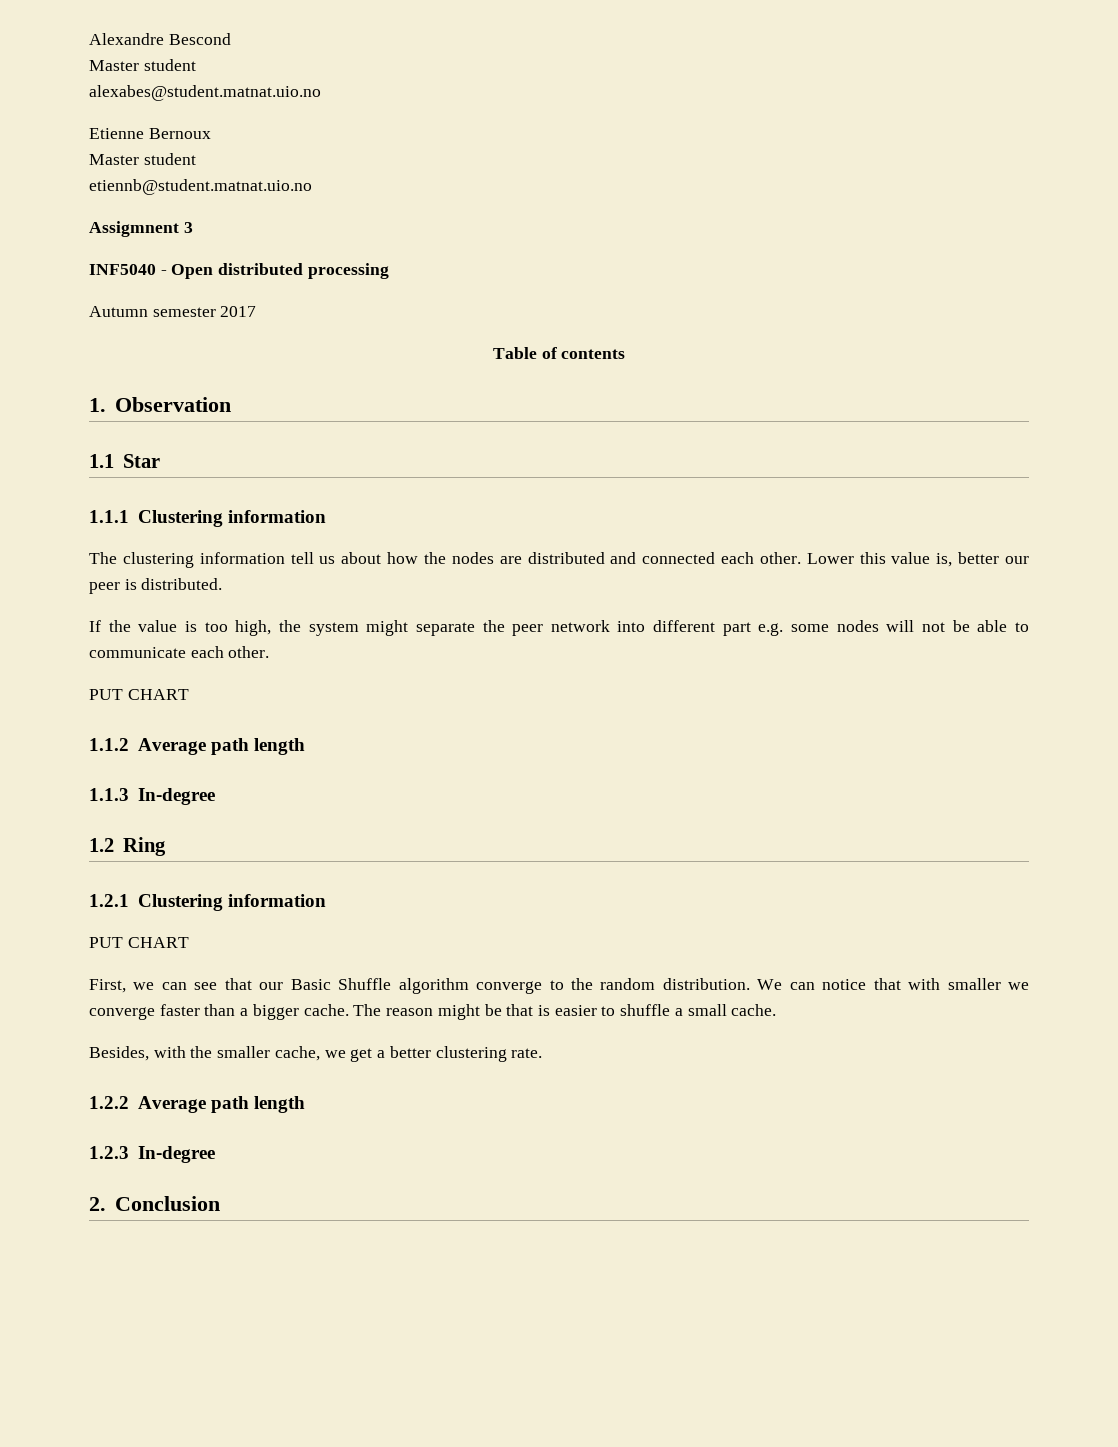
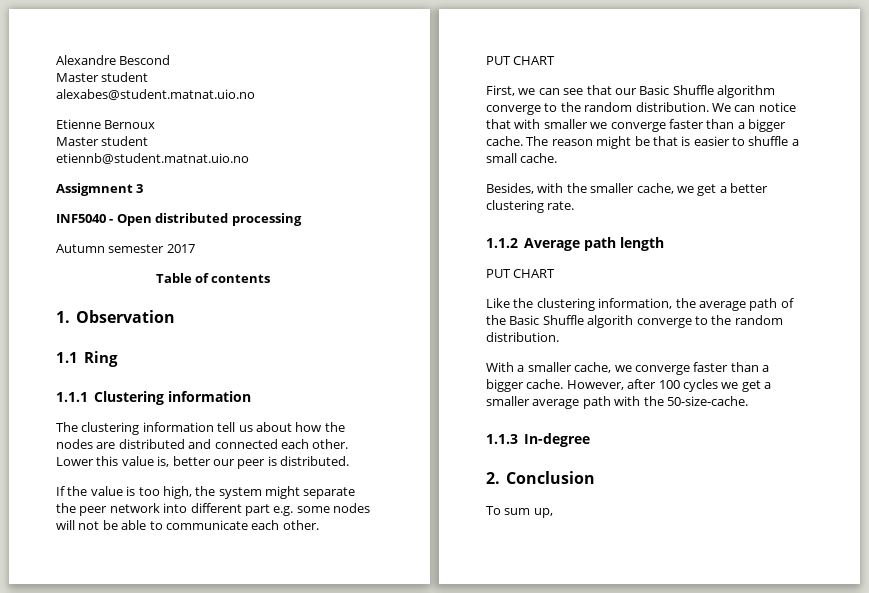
- 1.1 Star
+ 1.1 Ring
- 1.1.2 Average path length
- 1.1.3 In-degree
- 1.2 Ring
- 1.2.1 Clustering information
- PUT CHART
- 1.2.2 Average path length
- 1.2.3 In-degree
+ 1.1.2 Average path length
+ PUT CHART
+ Like the clustering information, the average path of the Basic Shuffle algorith converge to the random distribution.
+ With a smaller cache, we converge faster than a bigger cache. However, after 100 cycles we get a smaller average path with the 50-size-cache.
+ 1.1.3 In-degree
+ To sum up,

